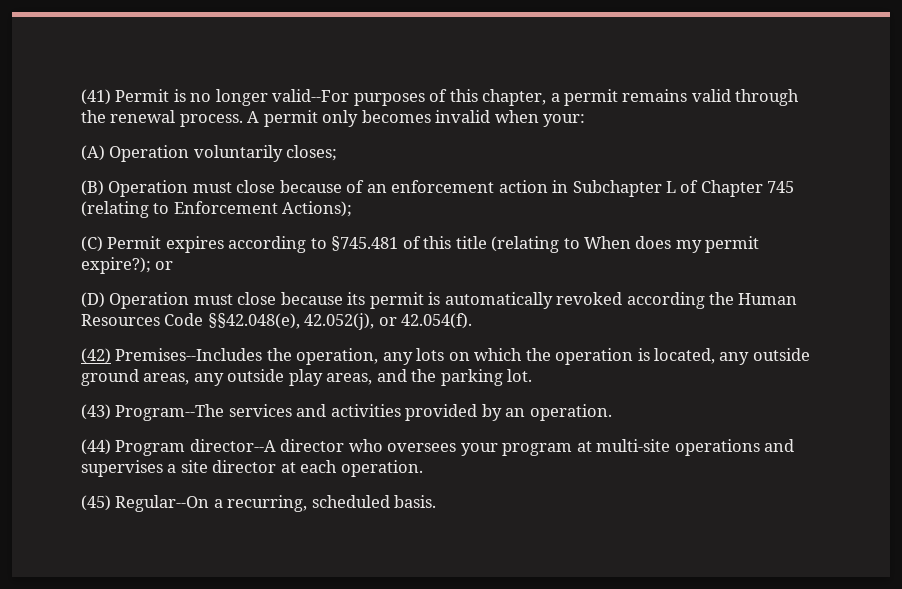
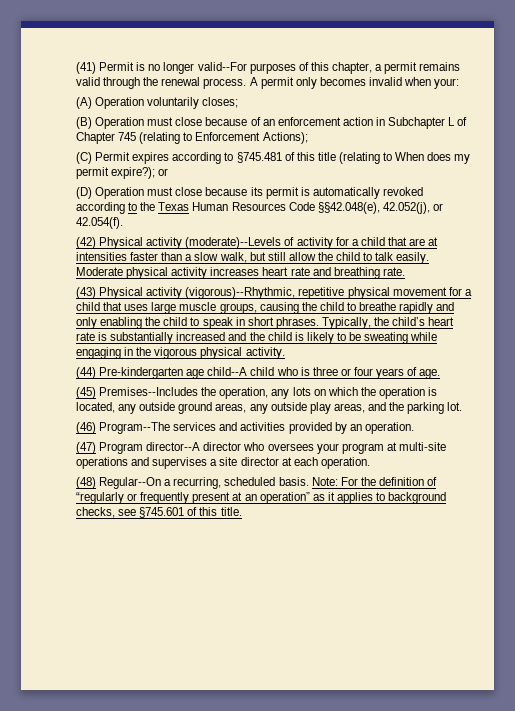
- (D) Operation must close because its permit is automatically revoked according the Human Resources Code §§42.048(e), 42.052(j), or 42.054(f).
+ (D) Operation must close because its permit is automatically revoked according to the Texas Human Resources Code §§42.048(e), 42.052(j), or 42.054(f).
- (42) Premises--Includes the operation, any lots on which the operation is located, any outside ground areas, any outside play areas, and the parking lot.
+ (42) Physical activity (moderate)--Levels of activity for a child that are at intensities faster than a slow walk, but still allow the child to talk easily. Moderate physical activity increases heart rate and breathing rate.
+ (43) Physical activity (vigorous)--Rhythmic, repetitive physical movement for a child that uses large muscle groups, causing the child to breathe rapidly and only enabling the child to speak in short phrases. Typically, the child’s heart rate is substantially increased and the child is likely to be sweating while engaging in the vigorous physical activity.
+ (44) Pre-kindergarten age child--A child who is three or four years of age.
+ (45) Premises--Includes the operation, any lots on which the operation is located, any outside ground areas, any outside play areas, and the parking lot.
- (43) Program--The services and activities provided by an operation.
+ (46) Program--The services and activities provided by an operation.
- (44) Program director--A director who oversees your program at multi-site operations and supervises a site director at each operation.
+ (47) Program director--A director who oversees your program at multi-site operations and supervises a site director at each operation.
- (45) Regular--On a recurring, scheduled basis.
+ (48) Regular--On a recurring, scheduled basis.
+ Note: For the definition of “regularly or frequently present at an operation” as it applies to background checks, see §745.601 of this title.

